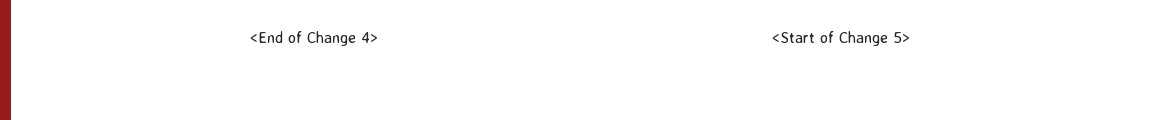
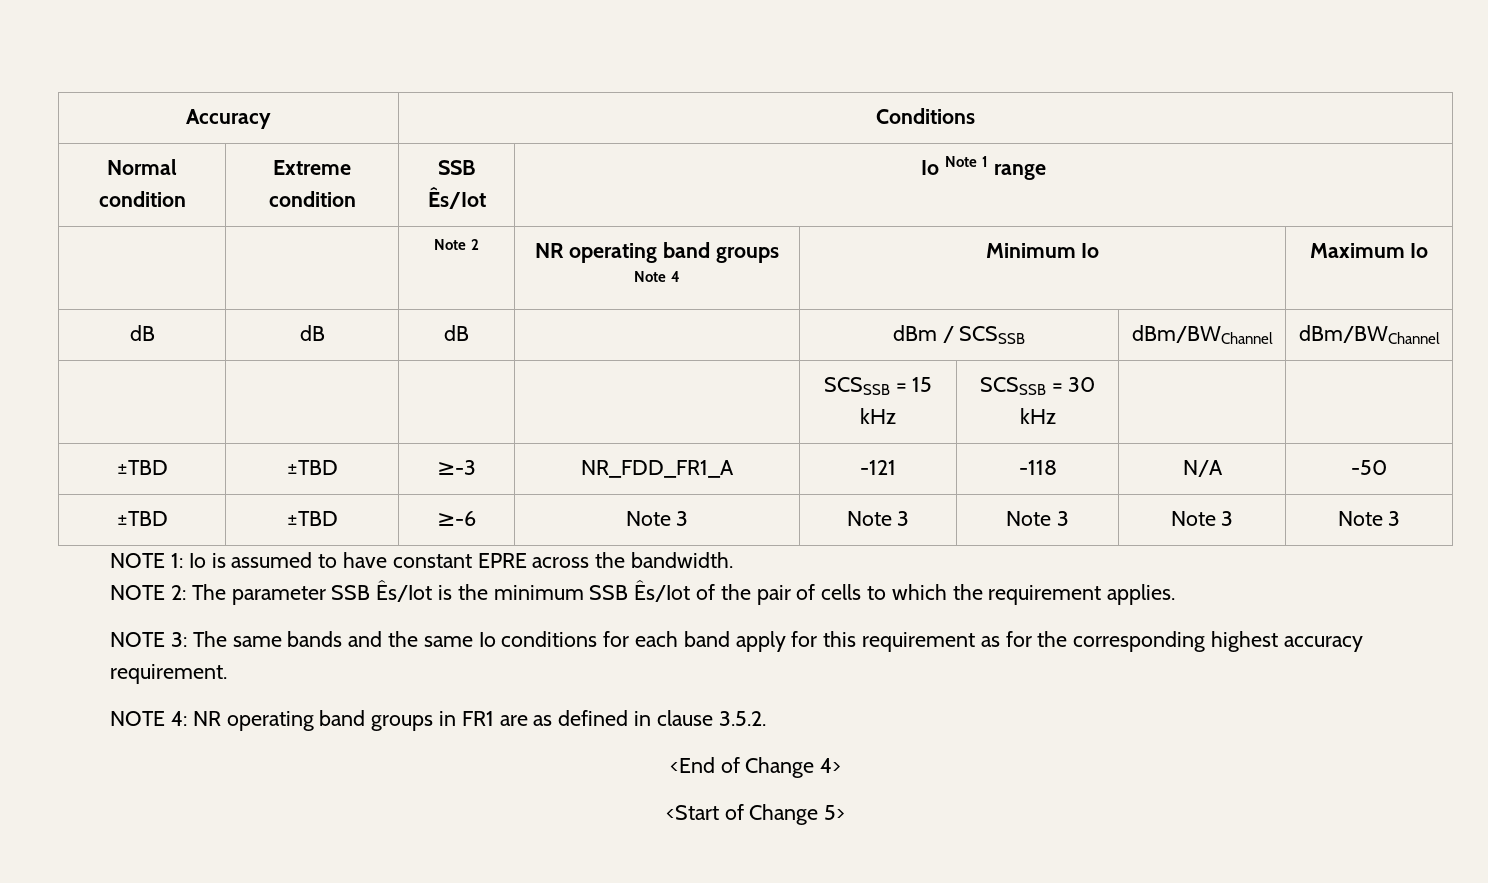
+ Accuracy | Conditions
+ Normal condition | Extreme condition | SSB Ês/Iot | Io Note 1 range
+ | | Note 2 | NR operating band groups Note 4 | Minimum Io | Maximum Io
+ dB | dB | dB | | dBm / SCSSSB | dBm/BWChannel | dBm/BWChannel
+ | | | | SCSSSB = 15 kHz | SCSSSB = 30 kHz | |
+ ±TBD | ±TBD | ≥-3 | NR_FDD_FR1_A | -121 | -118 | N/A | -50
+ ±TBD | ±TBD | ≥-6 | Note 3 | Note 3 | Note 3 | Note 3 | Note 3
+ NOTE 1: Io is assumed to have constant EPRE across the bandwidth.
+ NOTE 2: The parameter SSB Ês/Iot is the minimum SSB Ês/Iot of the pair of cells to which the requirement applies.
+ NOTE 3: The same bands and the same Io conditions for each band apply for this requirement as for the corresponding highest accuracy requirement.
+ NOTE 4: NR operating band groups in FR1 are as defined in clause 3.5.2.

